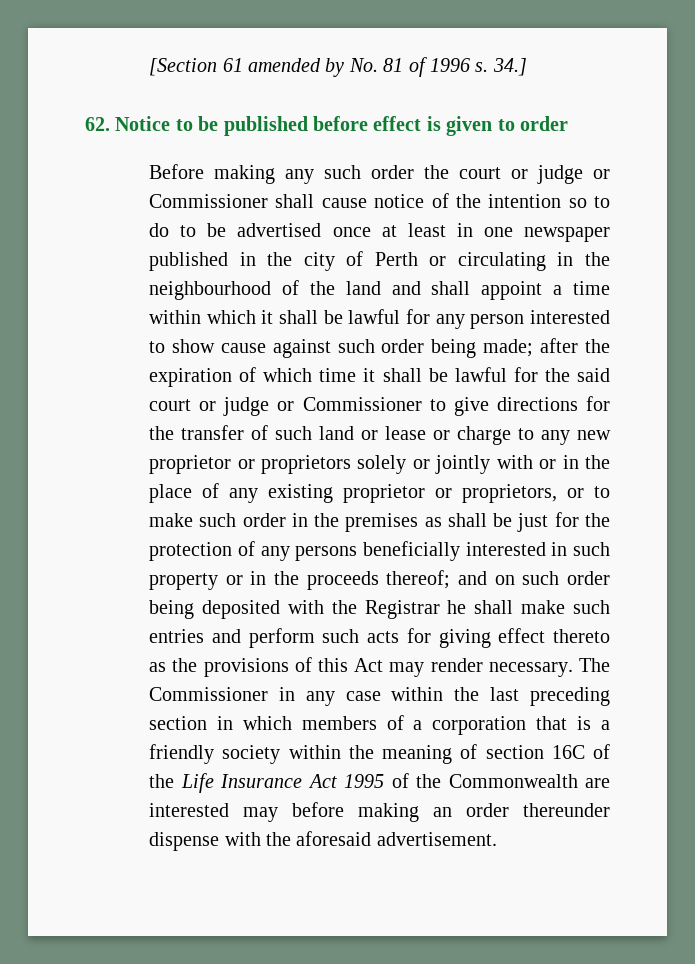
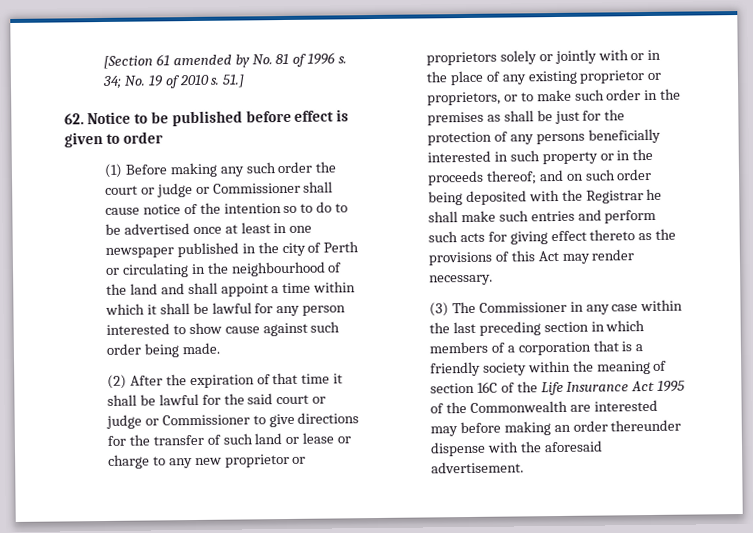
- 34.]
+ 34; No. 19 of 2010 s. 51.]
- Before making any such order the court or judge or Commissioner shall cause notice of the intention so to do to be advertised once at least in one newspaper published in the city of Perth or circulating in the neighbourhood of the land and shall appoint a time within which it shall be lawful for any person interested to show cause against such order being made; after the expiration of which time it shall be lawful for the said court or judge or Commissioner to give directions for the transfer of such land or lease or charge to any new proprietor or proprietors solely or jointly with or in the place of any existing proprietor or proprietors, or to make such order in the premises as shall be just for the protection of any persons beneficially interested in such property or in the proceeds thereof;
+ (1) Before making any such order the court or judge or Commissioner shall cause notice of the intention so to do to be advertised once at least in one newspaper published in the city of Perth or circulating in the neighbourhood of the land and shall appoint a time within which it shall be lawful for any person interested to show cause against such order being made.
+ (2) After the expiration of that time it shall be lawful for the said court or judge or Commissioner to give directions for the transfer of such land or lease or charge to any new proprietor or proprietors solely or jointly with or in the place of any existing proprietor or proprietors, or to make such order in the premises as shall be just for the protection of any persons beneficially interested in such property or in the proceeds thereof;
- and on such order being deposited with the Registrar he shall make such entries and perform such acts for giving effect thereto as the provisions of this Act may render necessary. The Commissioner in any case within the last preceding section in which members of a corporation that is a friendly society within the meaning of section 16C of the Life Insurance Act 1995 of the Commonwealth are interested may before making an order thereunder dispense with the aforesaid advertisement.
+ and on such order being deposited with the Registrar he shall make such entries and perform such acts for giving effect thereto as the provisions of this Act may render necessary.
+ (3) The Commissioner in any case within the last preceding section in which members of a corporation that is a friendly society within the meaning of section 16C of the Life Insurance Act 1995 of the Commonwealth are interested may before making an order thereunder dispense with the aforesaid advertisement.

